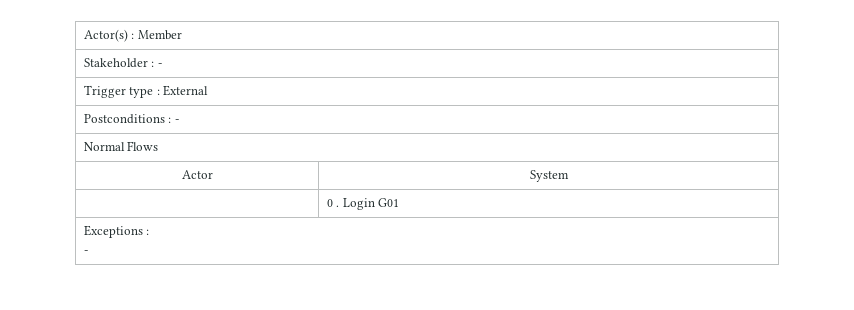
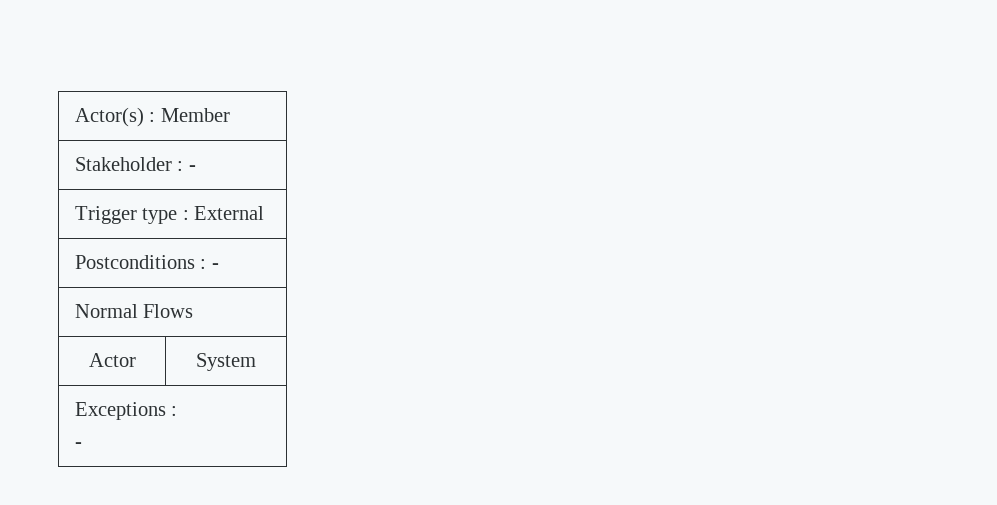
- | 0 . Login G01

